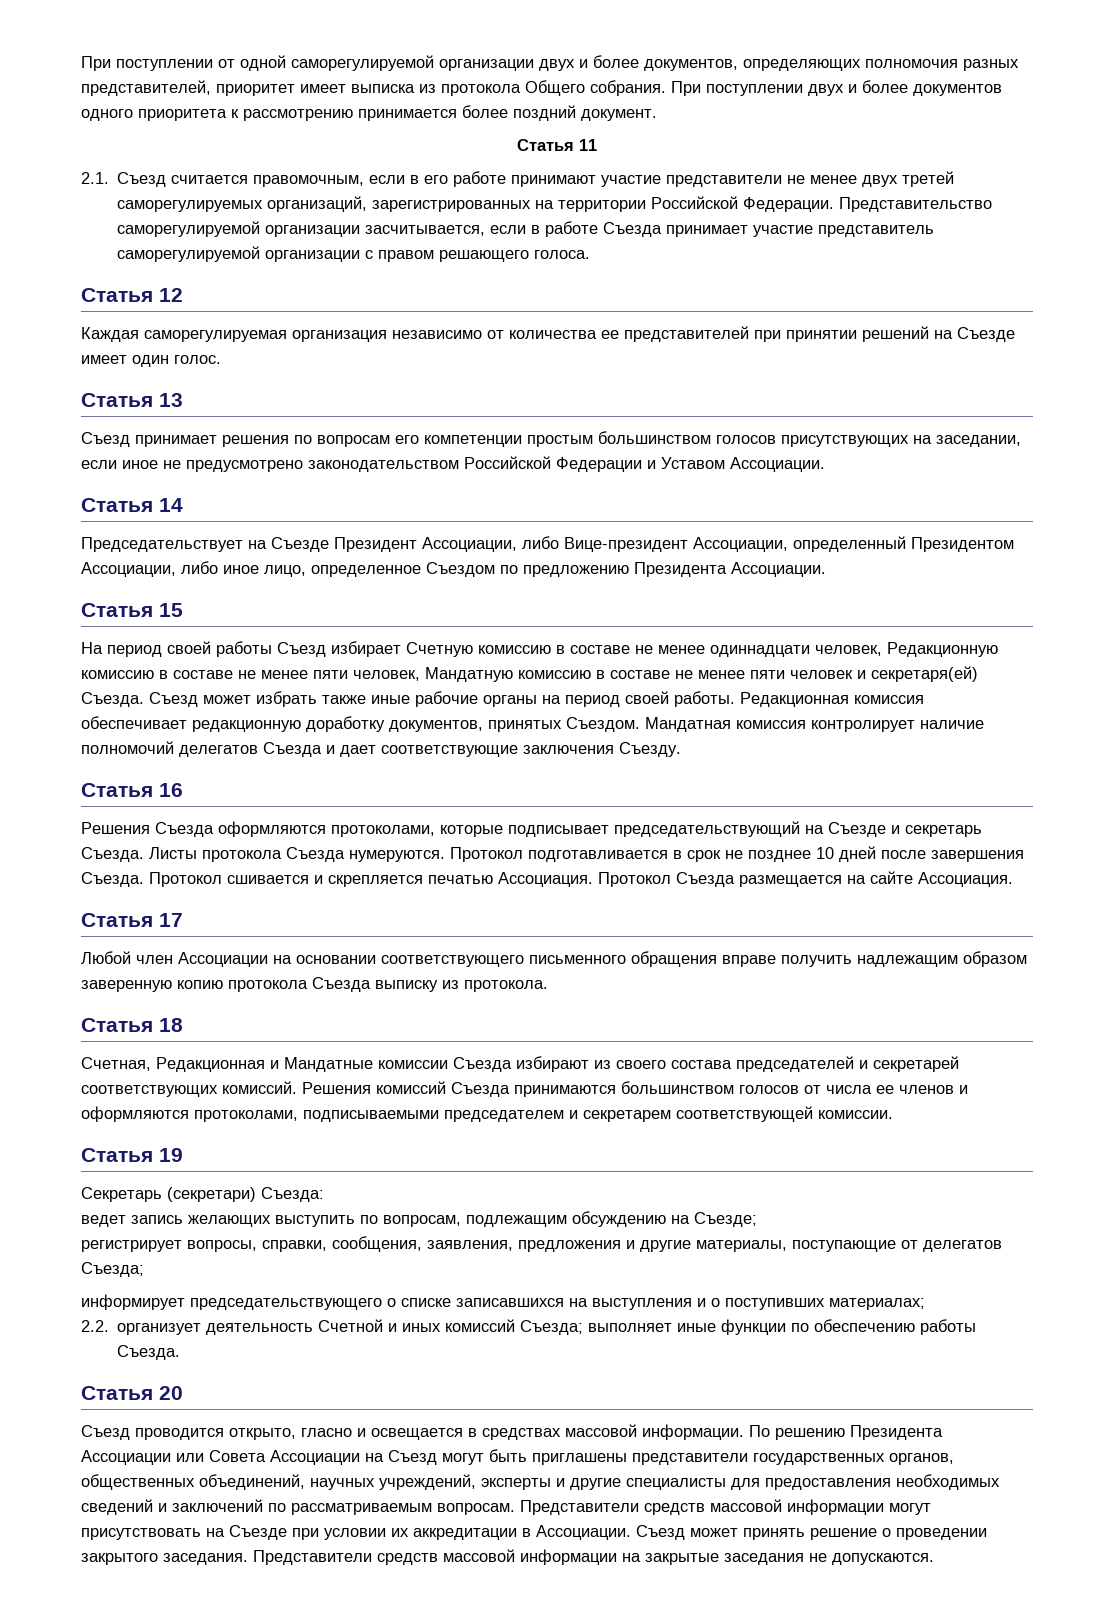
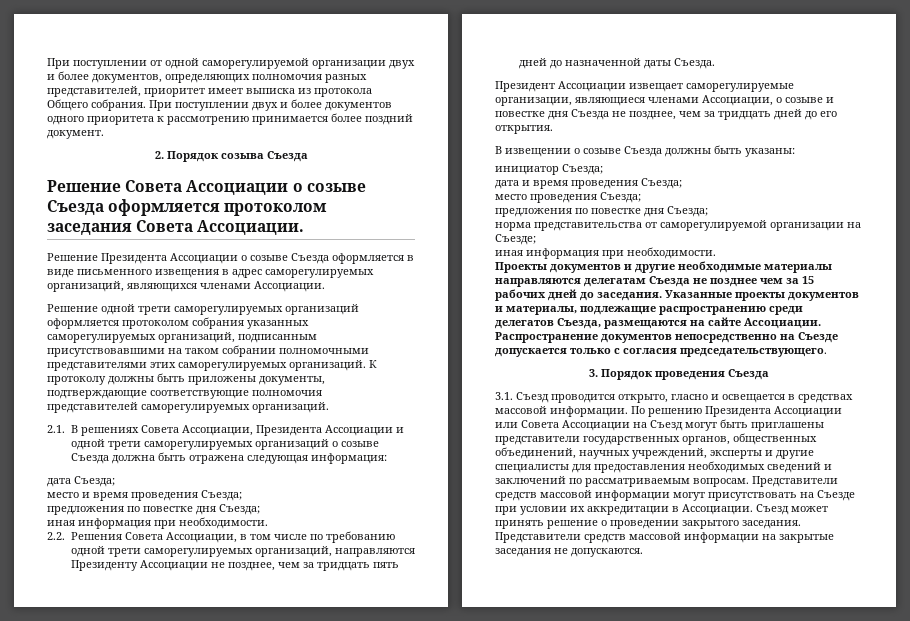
- Статья 11
- 2.1. Съезд считается правомочным, если в его работе принимают участие представители не менее двух третей саморегулируемых организаций, зарегистрированных на территории Российской Федерации. Представительство саморегулируемой организации засчитывается, если в работе Съезда принимает участие представитель саморегулируемой организации с правом решающего голоса.
- Статья 12
- Каждая саморегулируемая организация независимо от количества ее представителей при принятии решений на Съезде имеет один голос.
- Статья 13
- Съезд принимает решения по вопросам его компетенции простым большинством голосов присутствующих на заседании, если иное не предусмотрено законодательством Российской Федерации и Уставом Ассоциации.
- Статья 14
- Председательствует на Съезде Президент Ассоциации, либо Вице-президент Ассоциации, определенный Президентом Ассоциации, либо иное лицо, определенное Съездом по предложению Президента Ассоциации.
- Статья 15
- На период своей работы Съезд избирает Счетную комиссию в составе не менее одиннадцати человек, Редакционную комиссию в составе не менее пяти человек, Мандатную комиссию в составе не менее пяти человек и секретаря(ей) Съезда. Съезд может избрать также иные рабочие органы на период своей работы. Редакционная комиссия обеспечивает редакционную доработку документов, принятых Съездом. Мандатная комиссия контролирует наличие полномочий делегатов Съезда и дает соответствующие заключения Съезду.
- Статья 16
- Решения Съезда оформляются протоколами, которые подписывает председательствующий на Съезде и секретарь Съезда. Листы протокола Съезда нумеруются. Протокол подготавливается в срок не позднее 10 дней после завершения Съезда. Протокол сшивается и скрепляется печатью Ассоциация. Протокол Съезда размещается на сайте Ассоциация.
- Статья 17
- Любой член Ассоциации на основании соответствующего письменного обращения вправе получить надлежащим образом заверенную копию протокола Съезда выписку из протокола.
- Статья 18
- Счетная, Редакционная и Мандатные комиссии Съезда избирают из своего состава председателей и секретарей соответствующих комиссий. Решения комиссий Съезда принимаются большинством голосов от числа ее членов и оформляются протоколами, подписываемыми председателем и секретарем соответствующей комиссии.
- Статья 19
- Секретарь (секретари) Съезда:
- ведет запись желающих выступить по вопросам, подлежащим обсуждению на Съезде;
- регистрирует вопросы, справки, сообщения, заявления, предложения и другие материалы, поступающие от делегатов Съезда;
- информирует председательствующего о списке записавшихся на выступления и о поступивших материалах;
- 2.2. организует деятельность Счетной и иных комиссий Съезда; выполняет иные функции по обеспечению работы Съезда.
- Статья 20
- Съезд проводится открыто, гласно и освещается в средствах массовой информации.
+ 2. Порядок созыва Съезда
+ Решение Совета Ассоциации о созыве Съезда оформляется протоколом заседания Совета Ассоциации.
+ Решение Президента Ассоциации о созыве Съезда оформляется в виде письменного извещения в адрес саморегулируемых организаций, являющихся членами Ассоциации.
+ Решение одной трети саморегулируемых организаций оформляется протоколом собрания указанных саморегулируемых организаций, подписанным присутствовавшими на таком собрании полномочными представителями этих саморегулируемых организаций. К протоколу должны быть приложены документы, подтверждающие соответствующие полномочия представителей саморегулируемых организаций.
+ 2.1. В решениях Совета Ассоциации, Президента Ассоциации и одной трети саморегулируемых организаций о созыве Съезда должна быть отражена следующая информация:
+ дата Съезда;
+ место и время проведения Съезда;
+ предложения по повестке дня Съезда;
+ иная информация при необходимости.
+ 2.2. Решения Совета Ассоциации, в том числе по требованию одной трети саморегулируемых организаций, направляются Президенту Ассоциации не позднее, чем за тридцать пять дней до назначенной даты Съезда.
+ Президент Ассоциации извещает саморегулируемые организации, являющиеся членами Ассоциации, о созыве и повестке дня Съезда не позднее, чем за тридцать дней до его открытия.
+ В извещении о созыве Съезда должны быть указаны:
+ инициатор Съезда;
+ дата и время проведения Съезда;
+ место проведения Съезда;
+ предложения по повестке дня Съезда;
+ норма представительства от саморегулируемой организации на Съезде;
+ иная информация при необходимости.
+ Проекты документов и другие необходимые материалы направляются делегатам Съезда не позднее чем за 15 рабочих дней до заседания. Указанные проекты документов и материалы, подлежащие распространению среди делегатов Съезда, размещаются на сайте Ассоциации. Распространение документов непосредственно на Съезде допускается только с согласия председательствующего.
+ 3. Порядок проведения Съезда
+ 3.1. Съезд проводится открыто, гласно и освещается в средствах массовой информации.

